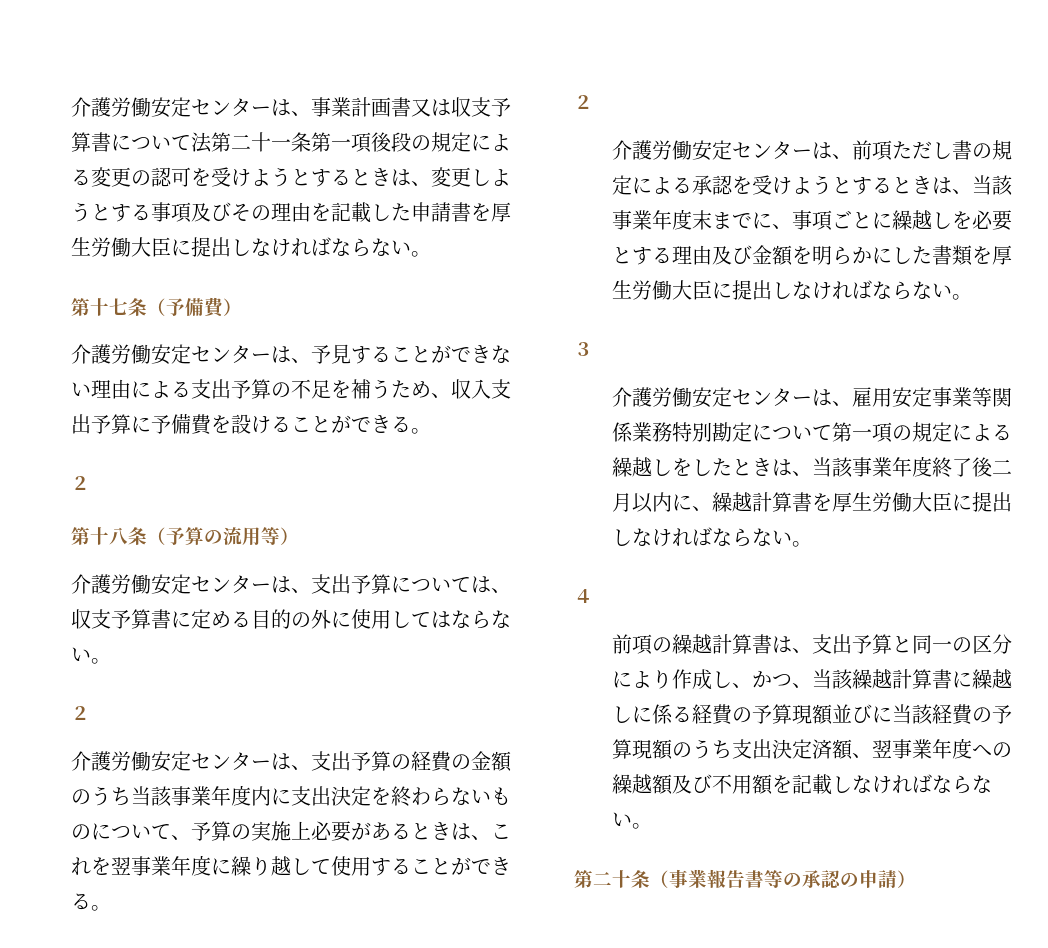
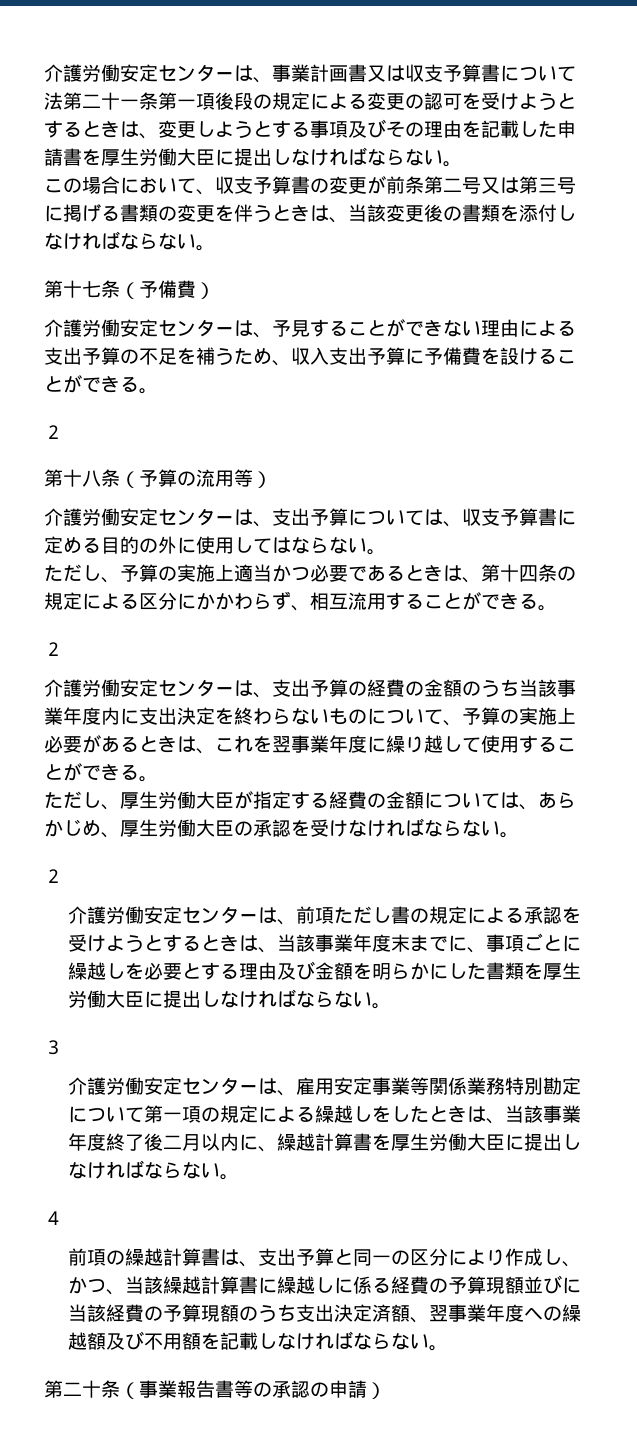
+ この場合において、収支予算書の変更が前条第二号又は第三号に掲げる書類の変更を伴うときは、当該変更後の書類を添付しなければならない。
+ ただし、予算の実施上適当かつ必要であるときは、第十四条の規定による区分にかかわらず、相互流用することができる。
+ ただし、厚生労働大臣が指定する経費の金額については、あらかじめ、厚生労働大臣の承認を受けなければならない。

